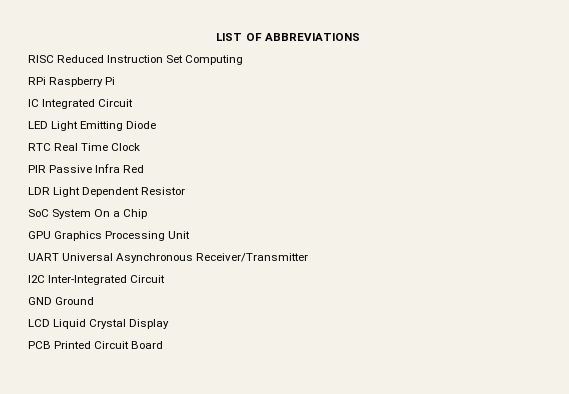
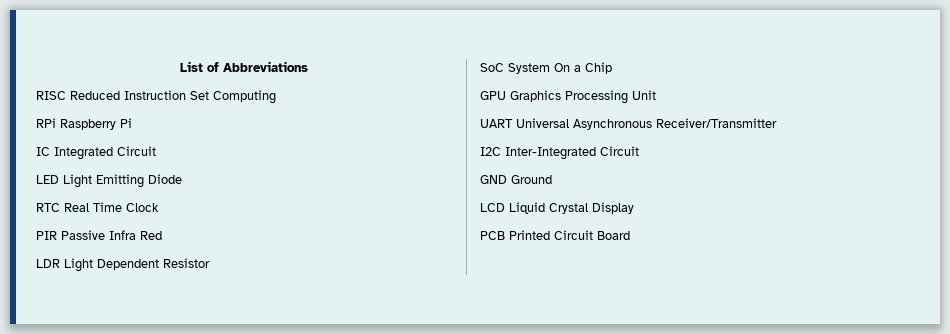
- LIST OF ABBREVIATIONS
+ List of Abbreviations

